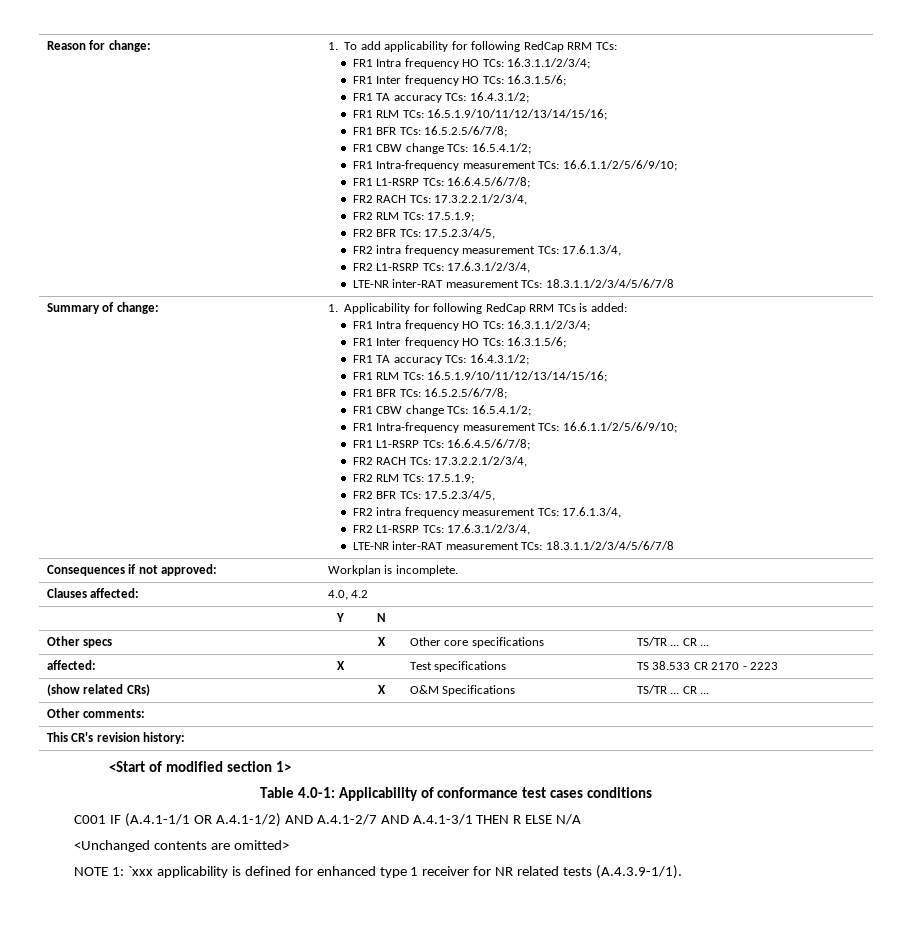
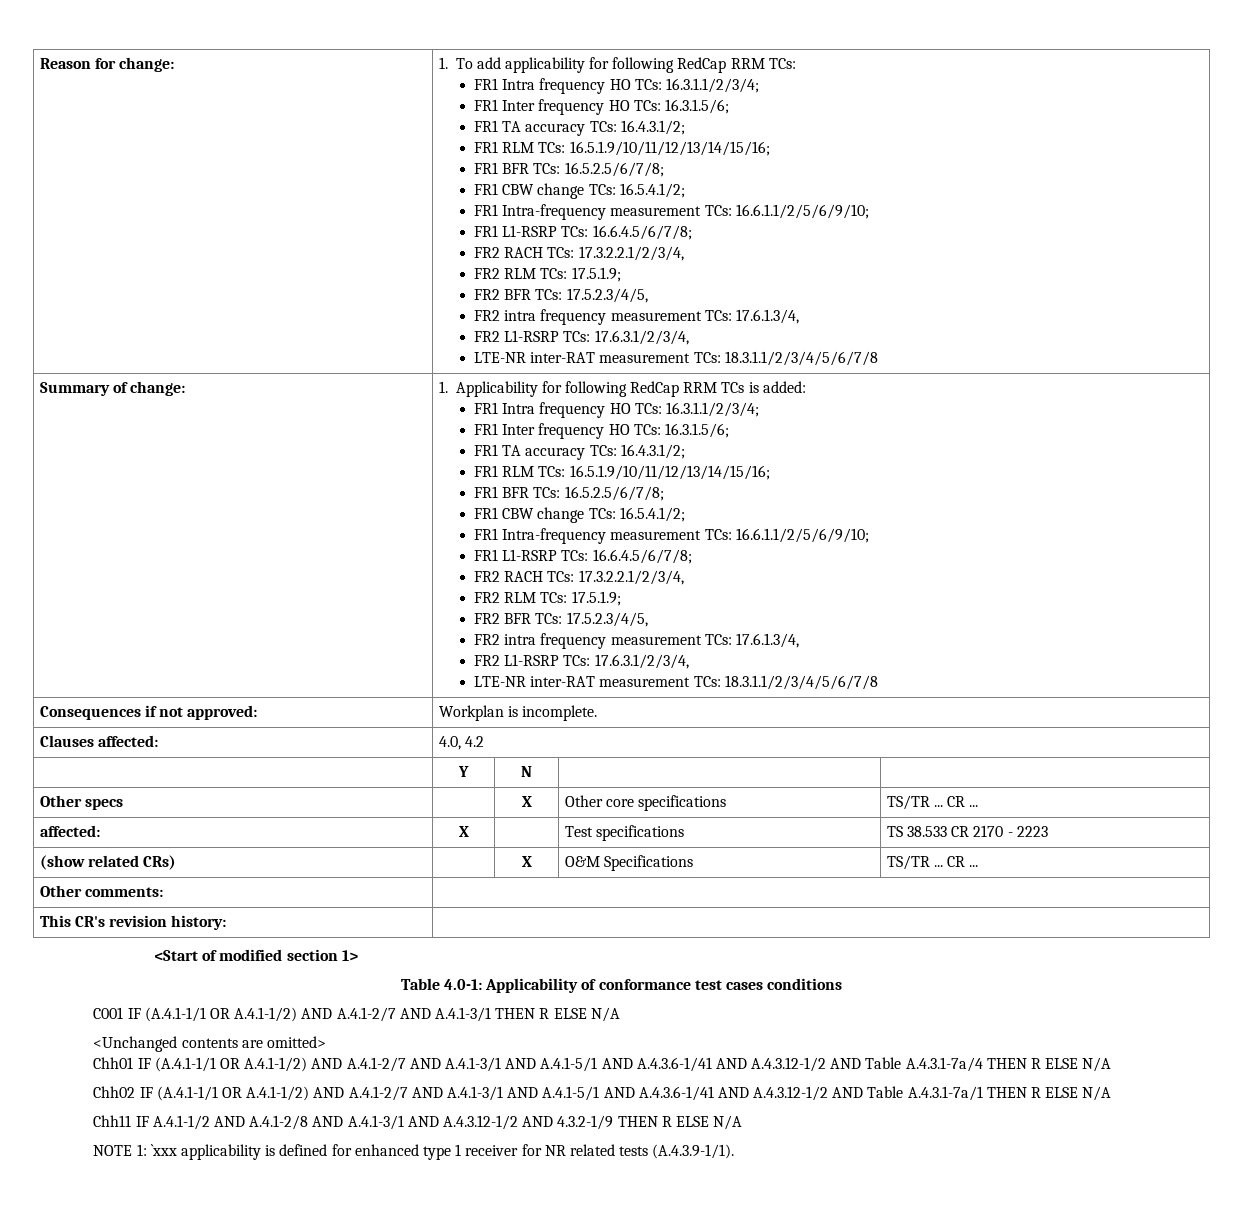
+ Chh01 IF (A.4.1-1/1 OR A.4.1-1/2) AND A.4.1-2/7 AND A.4.1-3/1 AND A.4.1-5/1 AND A.4.3.6-1/41 AND A.4.3.12-1/2 AND Table A.4.3.1-7a/4 THEN R ELSE N/A
+ Chh02 IF (A.4.1-1/1 OR A.4.1-1/2) AND A.4.1-2/7 AND A.4.1-3/1 AND A.4.1-5/1 AND A.4.3.6-1/41 AND A.4.3.12-1/2 AND Table A.4.3.1-7a/1 THEN R ELSE N/A
+ Chh11 IF A.4.1-1/2 AND A.4.1-2/8 AND A.4.1-3/1 AND A.4.3.12-1/2 AND 4.3.2-1/9 THEN R ELSE N/A

